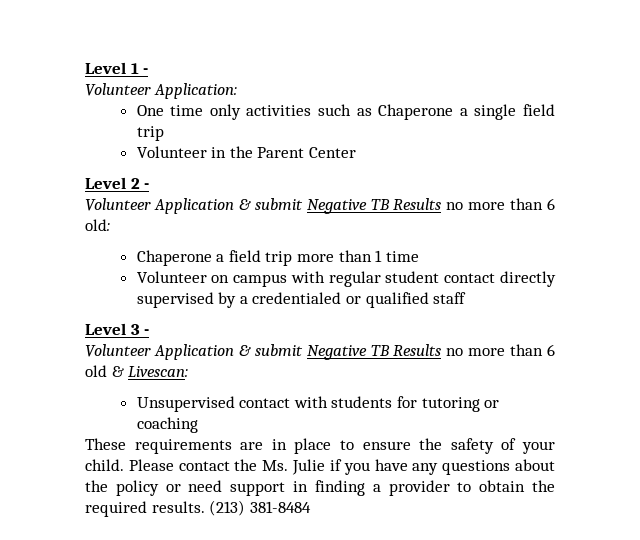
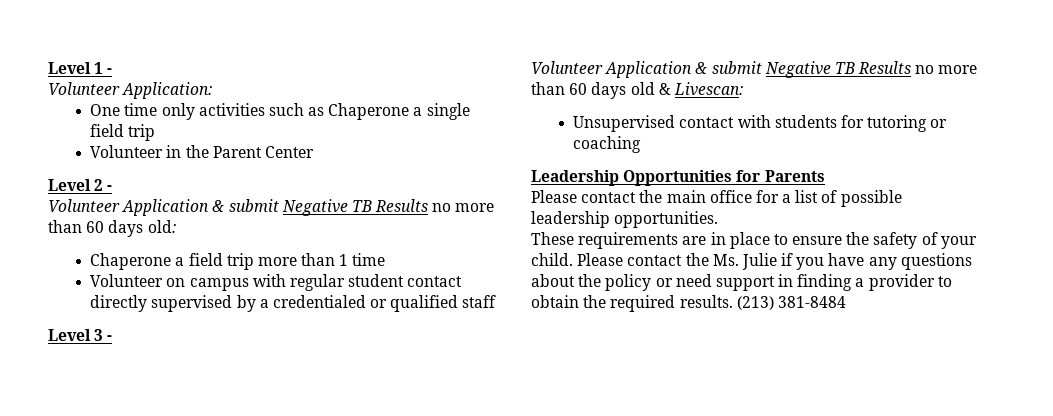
- Volunteer Application & submit Negative TB Results no more than 6 old:
+ Volunteer Application & submit Negative TB Results no more than 60 days old:
- Volunteer Application & submit Negative TB Results no more than 6 old & Livescan:
+ Volunteer Application & submit Negative TB Results no more than 60 days old & Livescan:
+ Leadership Opportunities for Parents
+ Please contact the main office for a list of possible leadership opportunities.

